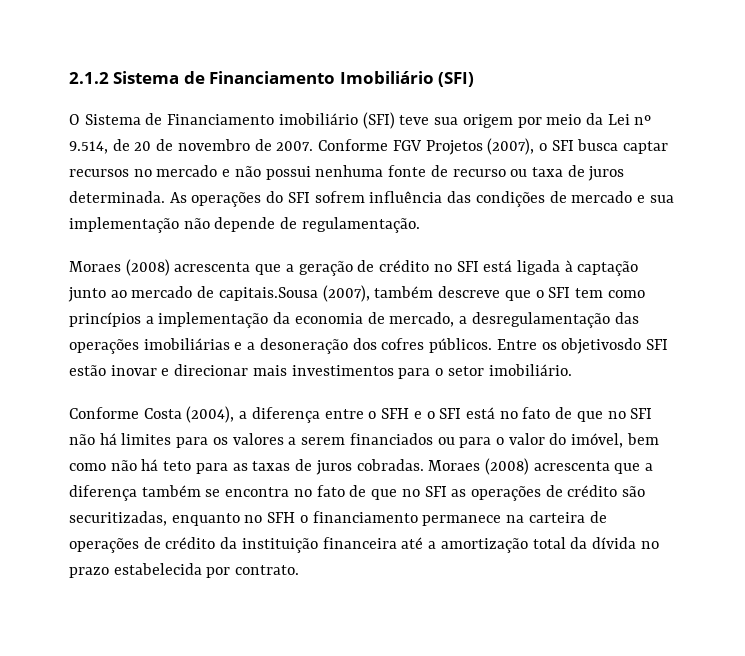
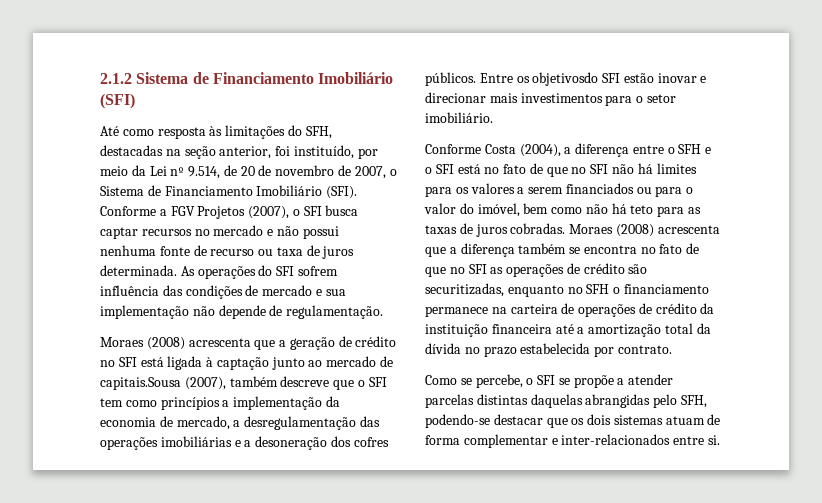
- O Sistema de Financiamento imobiliário (SFI) teve sua origem por meio da Lei nº 9.514, de 20 de novembro de 2007. Conforme FGV Projetos (2007), o SFI busca captar recursos no mercado e não possui nenhuma fonte de recurso ou taxa de juros determinada.
+ Até como resposta às limitações do SFH, destacadas na seção anterior, foi instituído, por meio da Lei nº 9.514, de 20 de novembro de 2007, o Sistema de Financiamento Imobiliário (SFI). Conforme a FGV Projetos (2007), o SFI busca captar recursos no mercado e não possui nenhuma fonte de recurso ou taxa de juros determinada.
+ Como se percebe, o SFI se propõe a atender parcelas distintas daquelas abrangidas pelo SFH, podendo-se destacar que os dois sistemas atuam de forma complementar e inter-relacionados entre si.

